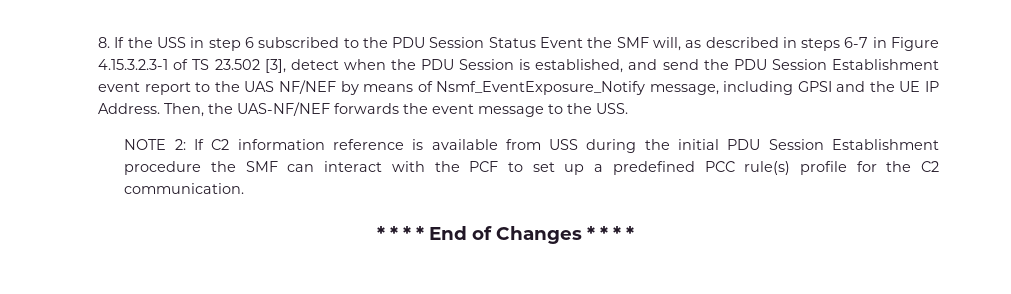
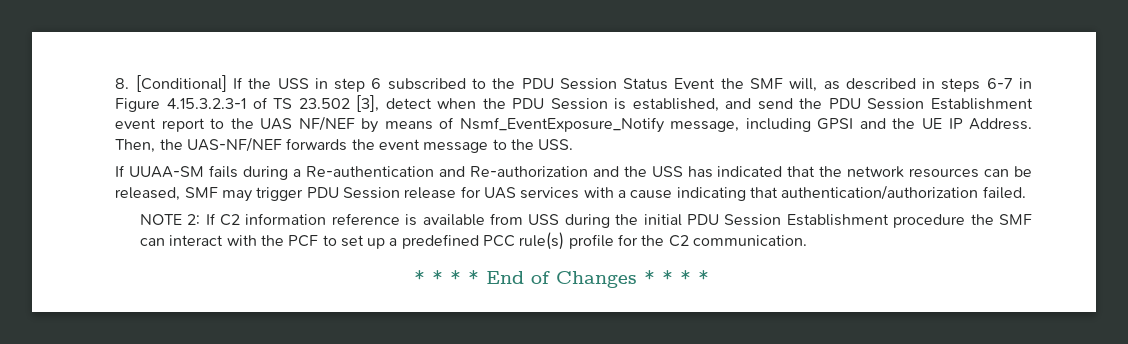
- 8. If the USS in step 6 subscribed to the PDU Session Status Event the SMF will, as described in steps 6-7 in Figure 4.15.3.2.3-1 of TS 23.502 [3], detect when the PDU Session is established, and send the PDU Session Establishment event report to the UAS NF/NEF by means of Nsmf_EventExposure_Notify message, including GPSI and the UE IP Address.
+ 8. [Conditional] If the USS in step 6 subscribed to the PDU Session Status Event the SMF will, as described in steps 6-7 in Figure 4.15.3.2.3-1 of TS 23.502 [3], detect when the PDU Session is established, and send the PDU Session Establishment event report to the UAS NF/NEF by means of Nsmf_EventExposure_Notify message, including GPSI and the UE IP Address.
+ If UUAA-SM fails during a Re-authentication and Re-authorization and the USS has indicated that the network resources can be released, SMF may trigger PDU Session release for UAS services with a cause indicating that authentication/authorization failed.

